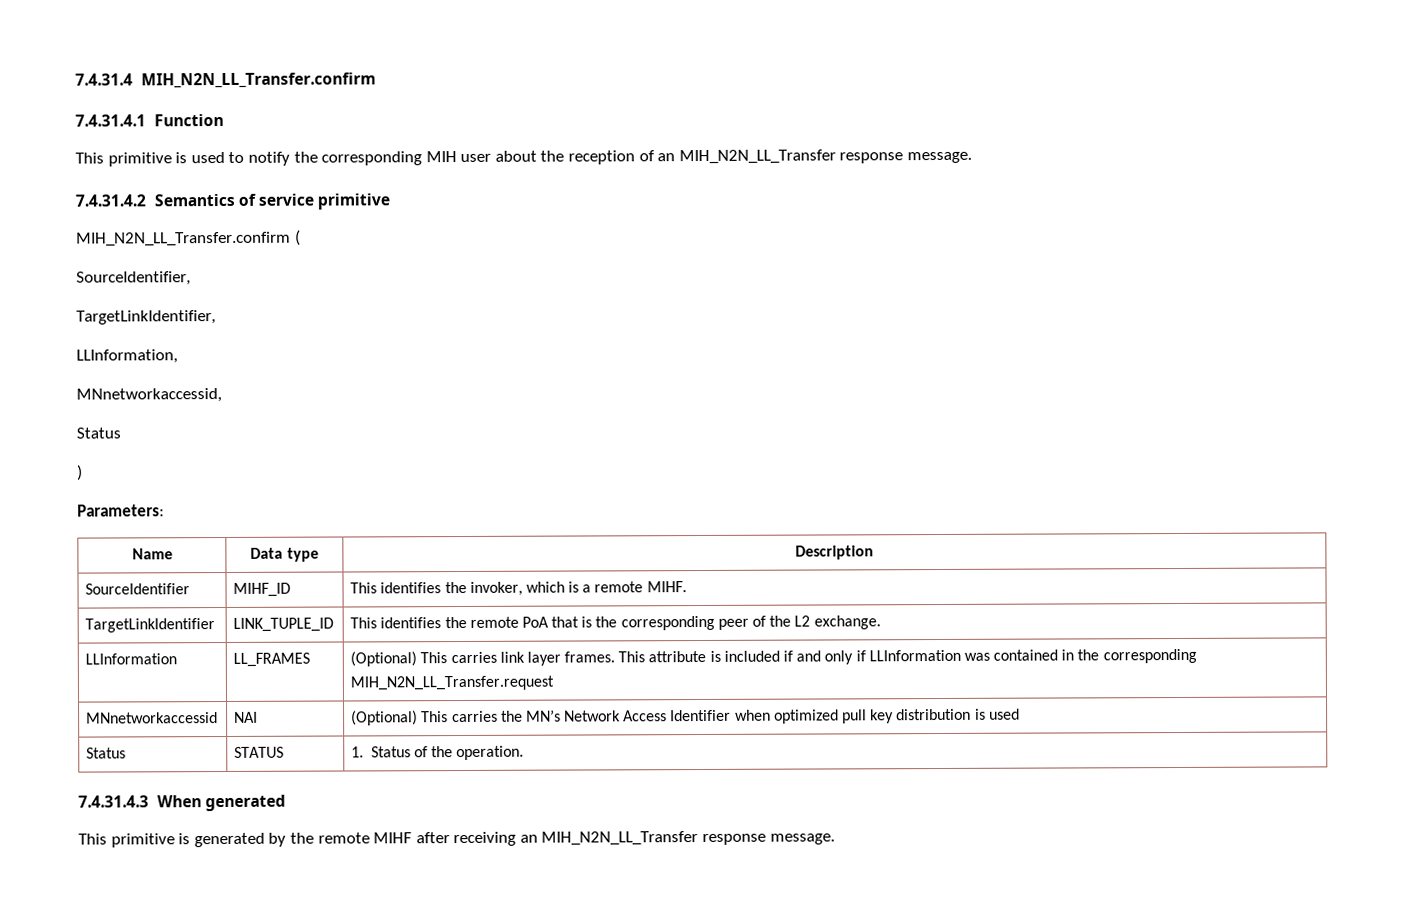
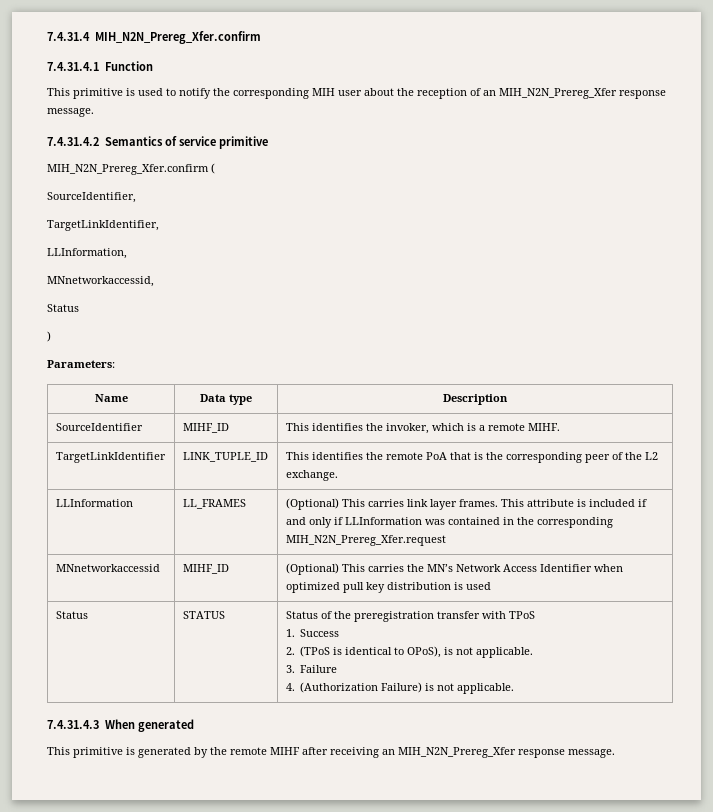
- 7.4.31.4 MIH_N2N_LL_Transfer.confirm
+ 7.4.31.4 MIH_N2N_Prereg_Xfer.confirm
- This primitive is used to notify the corresponding MIH user about the reception of an MIH_N2N_LL_Transfer response message.
+ This primitive is used to notify the corresponding MIH user about the reception of an MIH_N2N_Prereg_Xfer response message.
- MIH_N2N_LL_Transfer.confirm (
+ MIH_N2N_Prereg_Xfer.confirm (
- LLInformation | LL_FRAMES | (Optional) This carries link layer frames. This attribute is included if and only if LLInformation was contained in the corresponding MIH_N2N_LL_Transfer.request
+ LLInformation | LL_FRAMES | (Optional) This carries link layer frames. This attribute is included if and only if LLInformation was contained in the corresponding MIH_N2N_Prereg_Xfer.request
- MNnetworkaccessid | NAI | (Optional) This carries the MN’s Network Access Identifier when optimized pull key distribution is used
+ MNnetworkaccessid | MIHF_ID | (Optional) This carries the MN’s Network Access Identifier when optimized pull key distribution is used
- Status | STATUS | 1. Status of the operation.
+ Status | STATUS | Status of the preregistration transfer with TPoS
+ 1. Success
+ 2. (TPoS is identical to OPoS), is not applicable.
+ 3. Failure
+ 4. (Authorization Failure) is not applicable.
- This primitive is generated by the remote MIHF after receiving an MIH_N2N_LL_Transfer response message.
+ This primitive is generated by the remote MIHF after receiving an MIH_N2N_Prereg_Xfer response message.

